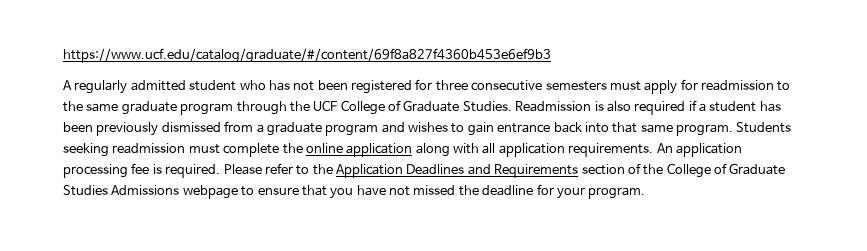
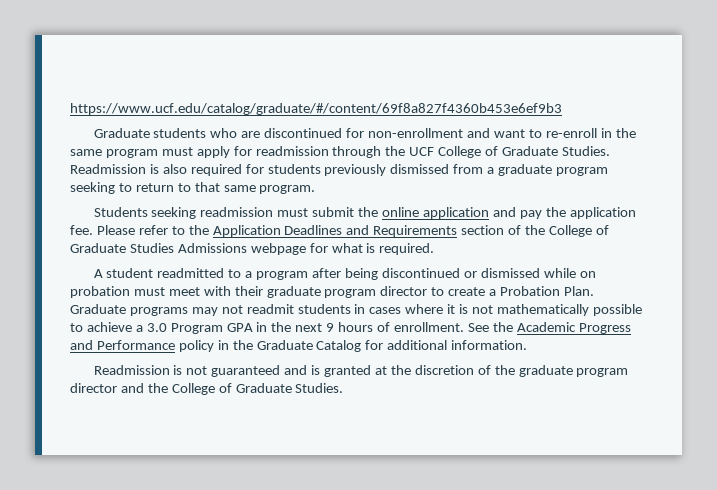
- A regularly admitted student who has not been registered for three consecutive semesters must apply for readmission to the same graduate program through the UCF College of Graduate Studies.
+ Graduate students who are discontinued for non-enrollment and want to re-enroll in the same program must apply for readmission through the UCF College of Graduate Studies.
- Readmission is also required if a student has been previously dismissed from a graduate program and wishes to gain entrance back into that same program. Students seeking readmission must complete the online application along with all application requirements. An application processing fee is required.
+ Readmission is also required for students previously dismissed from a graduate program seeking to return to that same program.
+ Students seeking readmission must submit the online application and pay the application fee.
- Please refer to the Application Deadlines and Requirements section of the College of Graduate Studies Admissions webpage to ensure that you have not missed the deadline for your program.
+ Please refer to the Application Deadlines and Requirements section of the College of Graduate Studies Admissions webpage for what is required.
+ A student readmitted to a program after being discontinued or dismissed while on probation must meet with their graduate program director to create a Probation Plan. Graduate programs may not readmit students in cases where it is not mathematically possible to achieve a 3.0 Program GPA in the next 9 hours of enrollment. See the Academic Progress and Performance policy in the Graduate Catalog for additional information.
+ Readmission is not guaranteed and is granted at the discretion of the graduate program director and the College of Graduate Studies.

